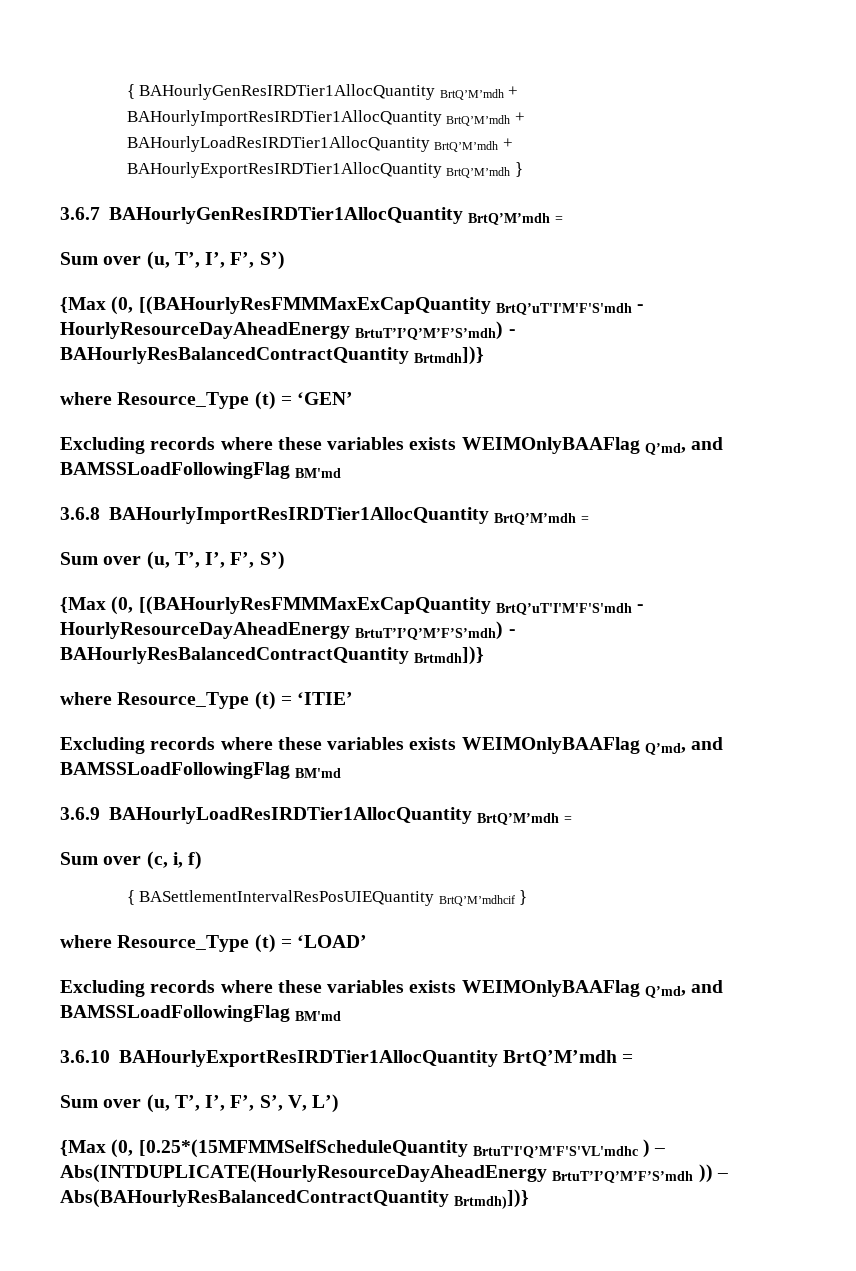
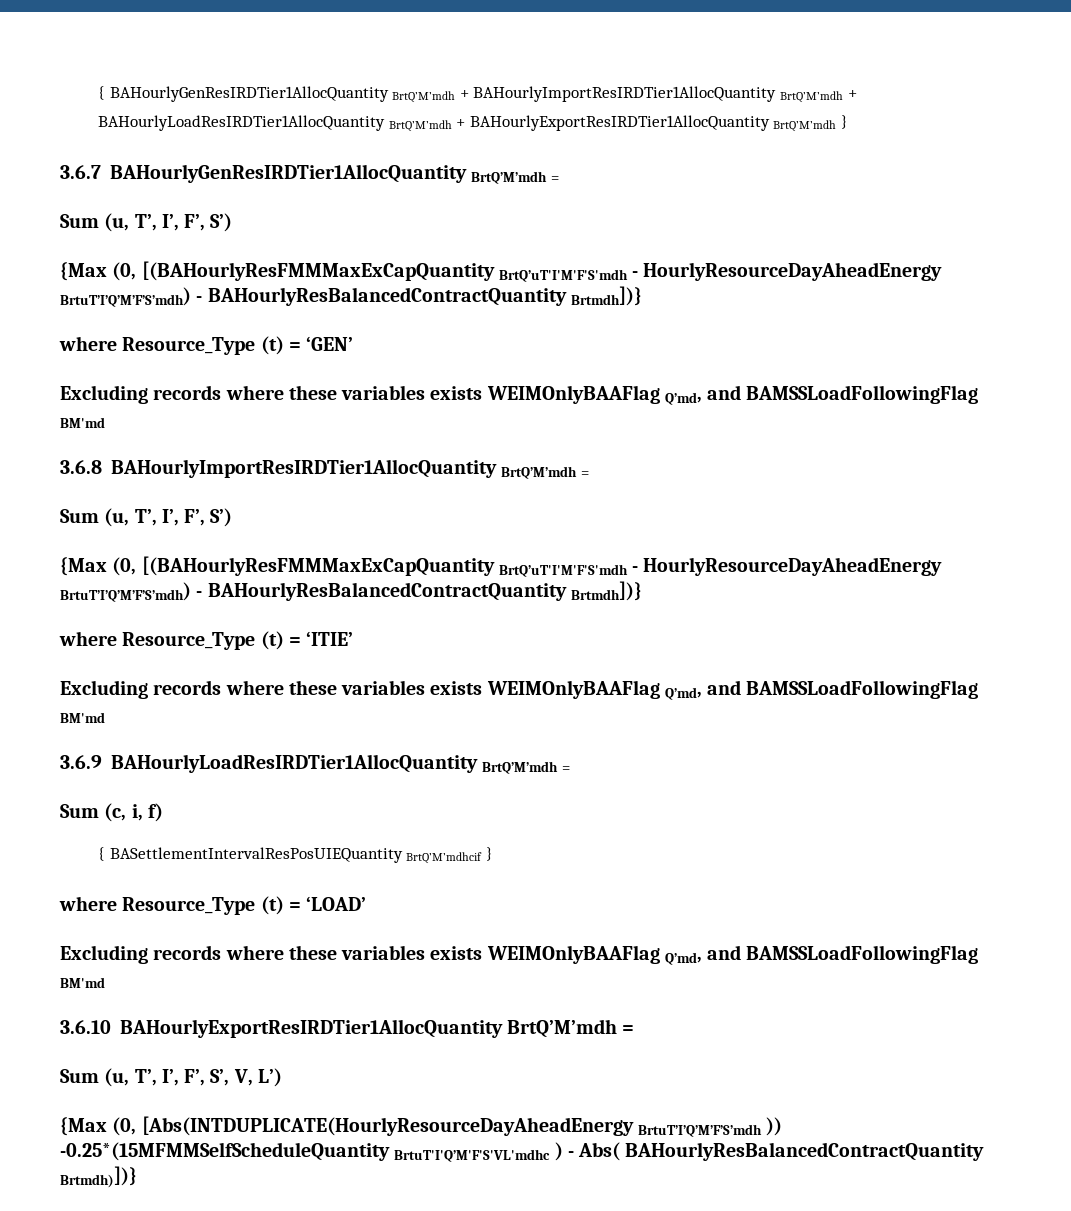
  3.6.7 BAHourlyGenResIRDTier1AllocQuantity BrtQ’M’mdh =
- Sum over (u, T’, I’, F’, S’)
+ Sum (u, T’, I’, F’, S’)
  3.6.8 BAHourlyImportResIRDTier1AllocQuantity BrtQ’M’mdh =
- Sum over (u, T’, I’, F’, S’)
+ Sum (u, T’, I’, F’, S’)
- Sum over (c, i, f)
+ Sum (c, i, f)
- Sum over (u, T’, I’, F’, S’, V, L’)
+ Sum (u, T’, I’, F’, S’, V, L’)
- {Max (0, [0.25*(15MFMMSelfScheduleQuantity BrtuT'I'Q’M'F'S'VL'mdhc ) – Abs(INTDUPLICATE(HourlyResourceDayAheadEnergy BrtuT’I’Q’M’F’S’mdh )) – Abs(BAHourlyResBalancedContractQuantity Brtmdh)])}
+ {Max (0, [Abs(INTDUPLICATE(HourlyResourceDayAheadEnergy BrtuT’I’Q’M’F’S’mdh )) -0.25*(15MFMMSelfScheduleQuantity BrtuT'I'Q’M'F'S'VL'mdhc ) - Abs( BAHourlyResBalancedContractQuantity Brtmdh)])}

